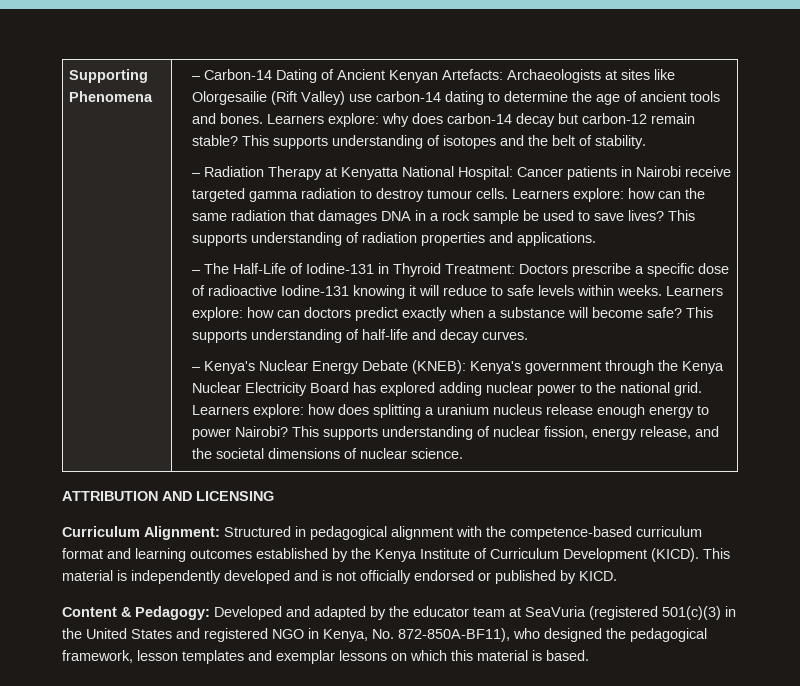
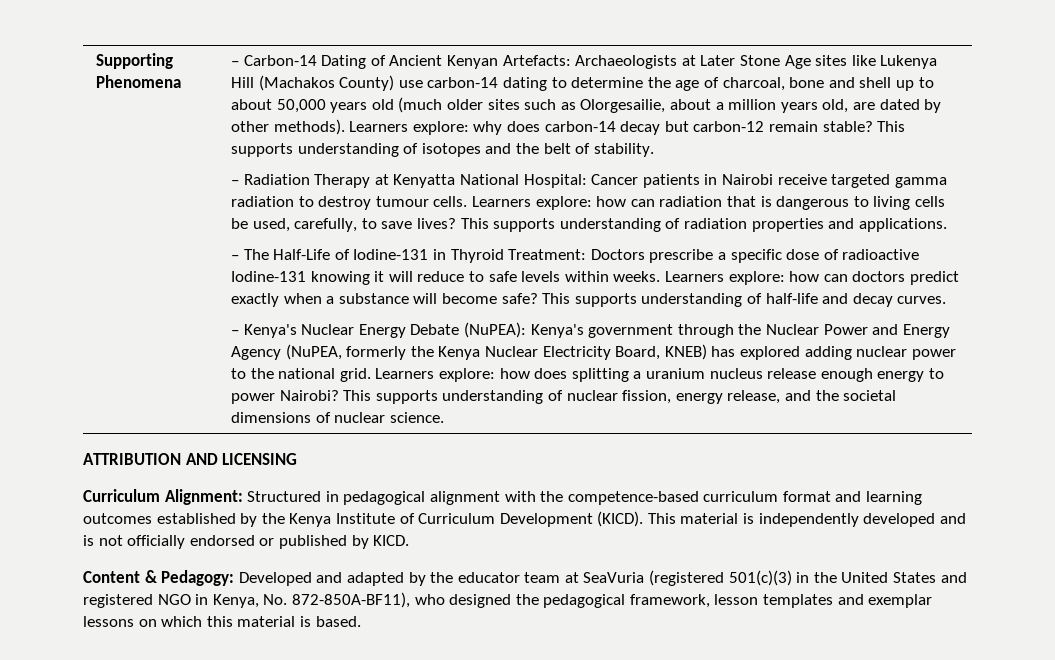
- – Carbon-14 Dating of Ancient Kenyan Artefacts: Archaeologists at sites like Olorgesailie (Rift Valley) use carbon-14 dating to determine the age of ancient tools and bones.
+ – Carbon-14 Dating of Ancient Kenyan Artefacts: Archaeologists at Later Stone Age sites like Lukenya Hill (Machakos County) use carbon-14 dating to determine the age of charcoal, bone and shell up to about 50,000 years old (much older sites such as Olorgesailie, about a million years old, are dated by other methods).
- Learners explore: how can the same radiation that damages DNA in a rock sample be used to save lives?
+ Learners explore: how can radiation that is dangerous to living cells be used, carefully, to save lives?
- – Kenya's Nuclear Energy Debate (KNEB): Kenya's government through the Kenya Nuclear Electricity Board has explored adding nuclear power to the national grid.
+ – Kenya's Nuclear Energy Debate (NuPEA): Kenya's government through the Nuclear Power and Energy Agency (NuPEA, formerly the Kenya Nuclear Electricity Board, KNEB) has explored adding nuclear power to the national grid.

